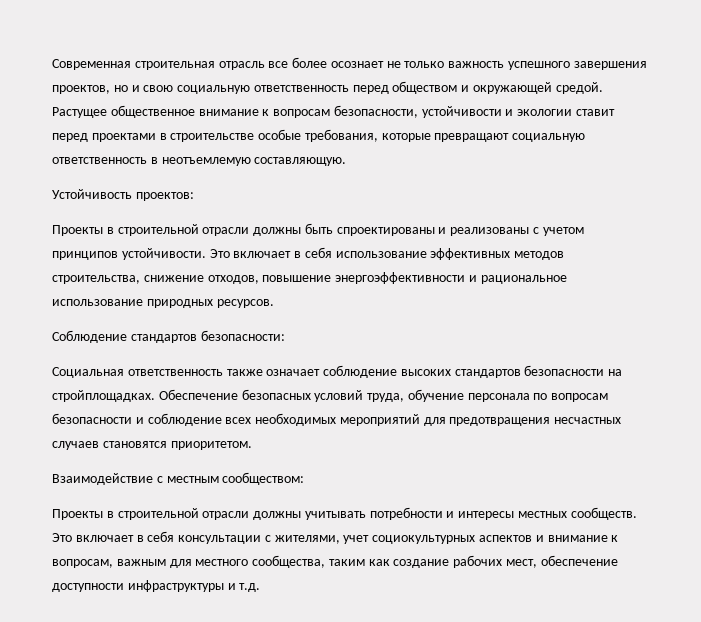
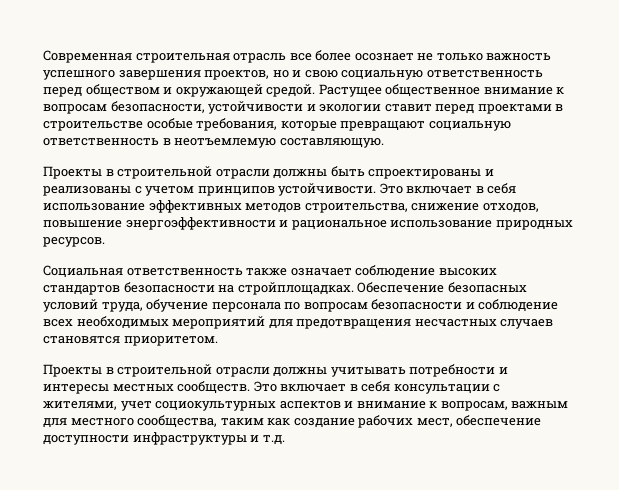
- Устойчивость проектов:
- Соблюдение стандартов безопасности:
- Взаимодействие с местным сообществом:

